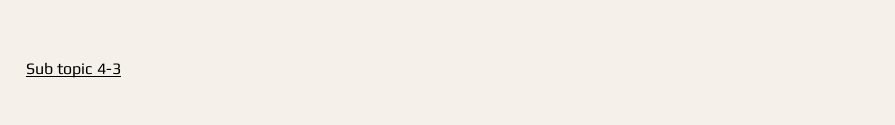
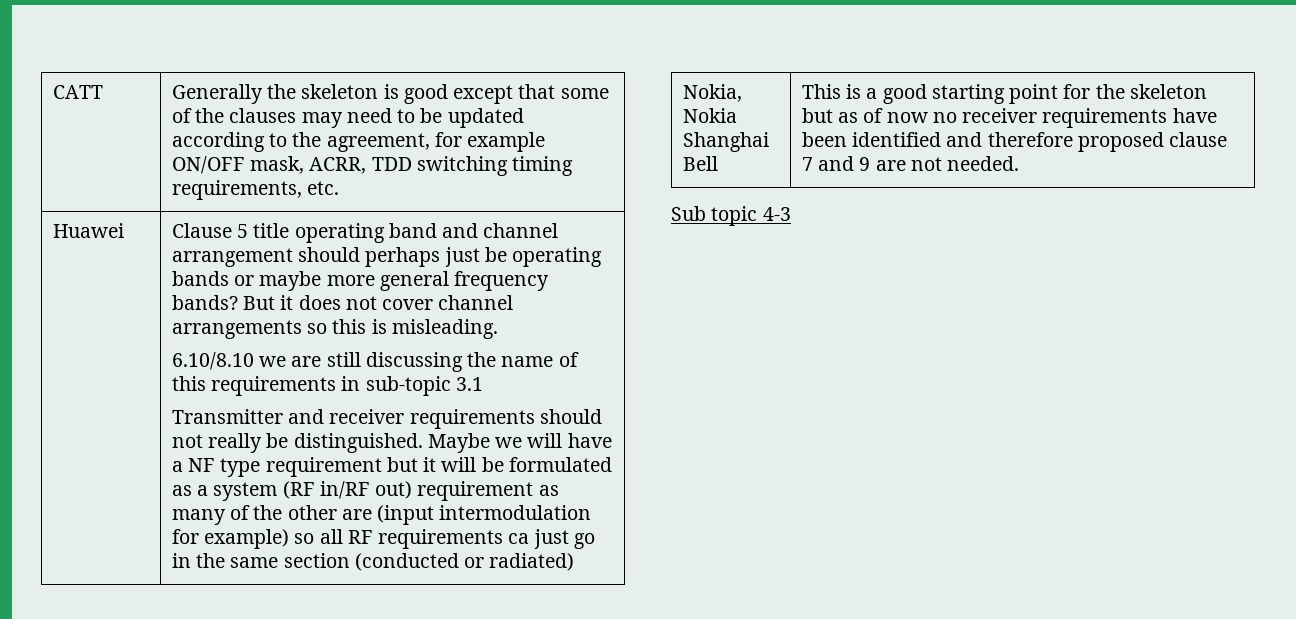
+ CATT | Generally the skeleton is good except that some of the clauses may need to be updated according to the agreement, for example ON/OFF mask, ACRR, TDD switching timing requirements, etc.
+ Huawei | Clause 5 title operating band and channel arrangement should perhaps just be operating bands or maybe more general frequency bands? But it does not cover channel arrangements so this is misleading.
+ 6.10/8.10 we are still discussing the name of this requirements in sub-topic 3.1
+ Transmitter and receiver requirements should not really be distinguished. Maybe we will have a NF type requirement but it will be formulated as a system (RF in/RF out) requirement as many of the other are (input intermodulation for example) so all RF requirements ca just go in the same section (conducted or radiated)
+ Nokia, Nokia Shanghai Bell | This is a good starting point for the skeleton but as of now no receiver requirements have been identified and therefore proposed clause 7 and 9 are not needed.

